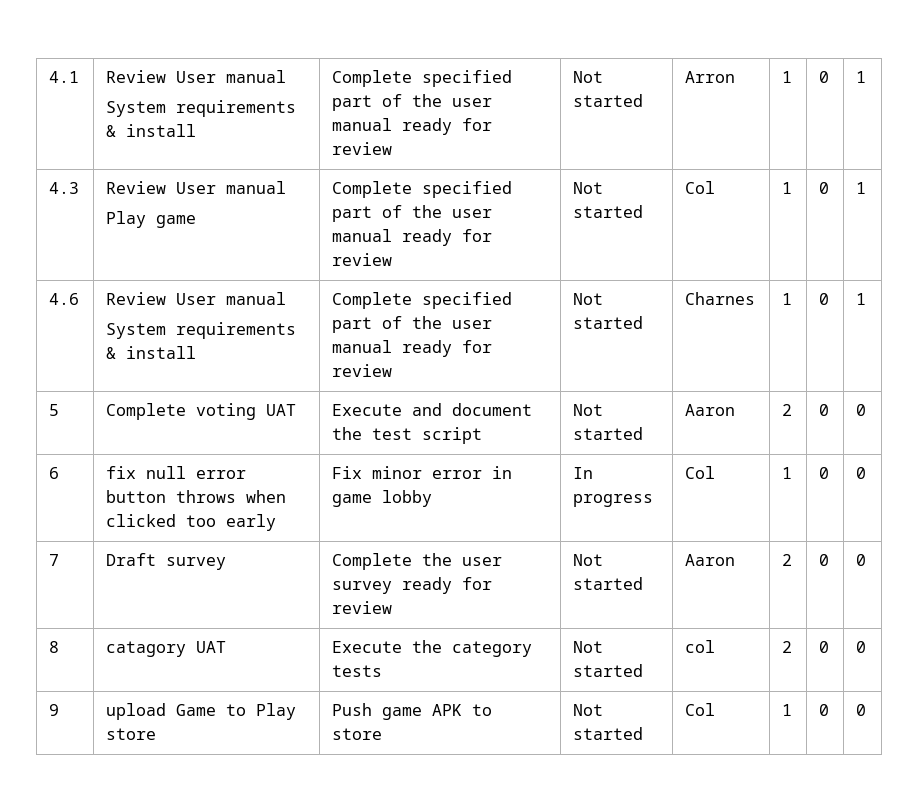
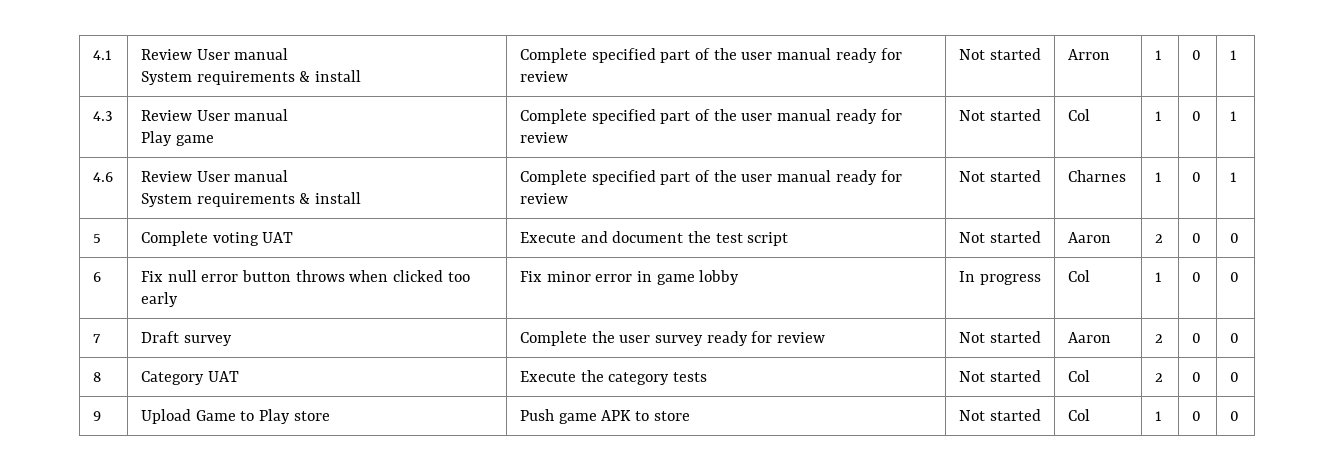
- 6 | fix null error button throws when clicked too early | Fix minor error in game lobby | In progress | Col | 1 | 0 | 0
+ 6 | Fix null error button throws when clicked too early | Fix minor error in game lobby | In progress | Col | 1 | 0 | 0
- 8 | catagory UAT | Execute the category tests | Not started | col | 2 | 0 | 0
+ 8 | Category UAT | Execute the category tests | Not started | Col | 2 | 0 | 0
- 9 | upload Game to Play store | Push game APK to store | Not started | Col | 1 | 0 | 0
+ 9 | Upload Game to Play store | Push game APK to store | Not started | Col | 1 | 0 | 0

